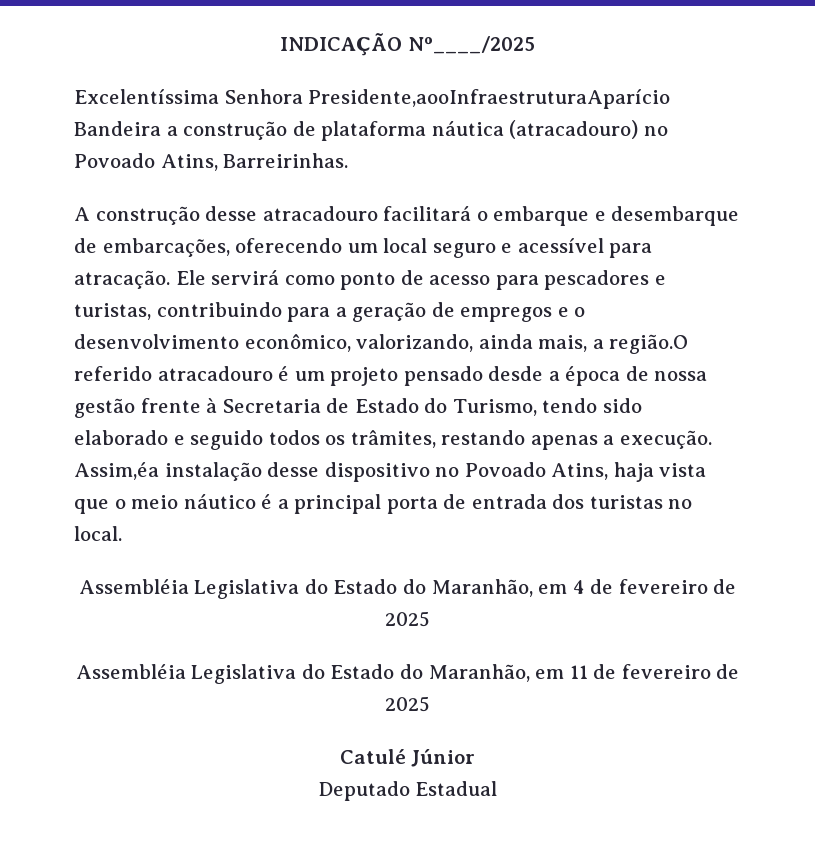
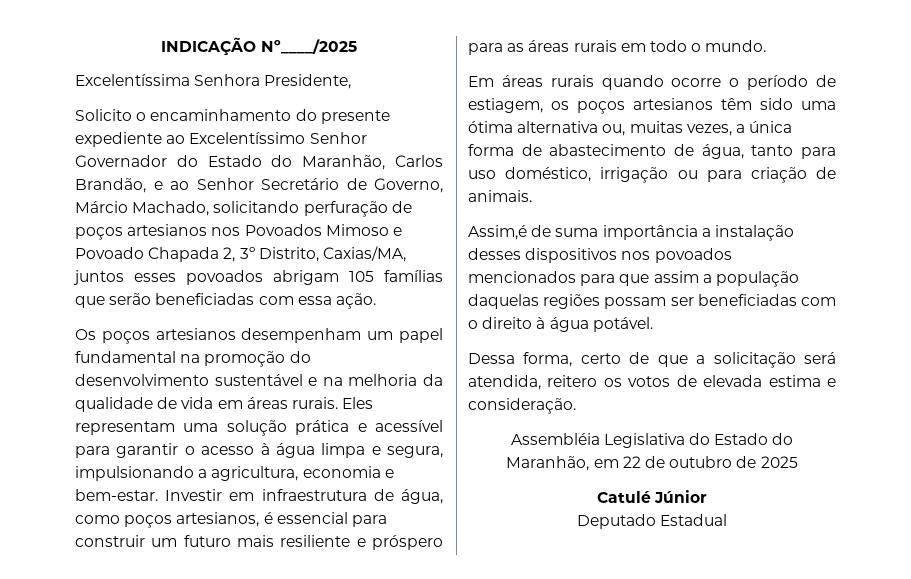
- Excelentíssima Senhora Presidente,aooInfraestruturaAparício Bandeira a construção de plataforma náutica (atracadouro) no Povoado Atins, Barreirinhas.
- A construção desse atracadouro facilitará o embarque e desembarque de embarcações, oferecendo um local seguro e acessível para atracação. Ele servirá como ponto de acesso para pescadores e turistas, contribuindo para a geração de empregos e o desenvolvimento econômico, valorizando, ainda mais, a região.O referido atracadouro é um projeto pensado desde a época de nossa gestão frente à Secretaria de Estado do Turismo, tendo sido elaborado e seguido todos os trâmites, restando apenas a execução. Assim,éa instalação desse dispositivo no Povoado Atins, haja vista que o meio náutico é a principal porta de entrada dos turistas no local.
- Assembléia Legislativa do Estado do Maranhão, em 4 de fevereiro de 2025
- Assembléia Legislativa do Estado do Maranhão, em 11 de fevereiro de 2025
+ Excelentíssima Senhora Presidente,
+ Solicito o encaminhamento do presente expediente ao Excelentíssimo Senhor Governador do Estado do Maranhão, Carlos Brandão, e ao Senhor Secretário de Governo, Márcio Machado, solicitando perfuração de poços artesianos nos Povoados Mimoso e Povoado Chapada 2, 3º Distrito, Caxias/MA, juntos esses povoados abrigam 105 famílias que serão beneficiadas com essa ação.
+ Os poços artesianos desempenham um papel fundamental na promoção do desenvolvimento sustentável e na melhoria da qualidade de vida em áreas rurais. Eles representam uma solução prática e acessível para garantir o acesso à água limpa e segura, impulsionando a agricultura, economia e bem-estar. Investir em infraestrutura de água, como poços artesianos, é essencial para construir um futuro mais resiliente e próspero para as áreas rurais em todo o mundo.
+ Em áreas rurais quando ocorre o período de estiagem, os poços artesianos têm sido uma ótima alternativa ou, muitas vezes, a única forma de abastecimento de água, tanto para uso doméstico, irrigação ou para criação de animais.
+ Assim,é de suma importância a instalação desses dispositivos nos povoados mencionados para que assim a população daquelas regiões possam ser beneficiadas com o direito à água potável.
+ Dessa forma, certo de que a solicitação será atendida, reitero os votos de elevada estima e consideração.
+ Assembléia Legislativa do Estado do Maranhão, em 22 de outubro de 2025

